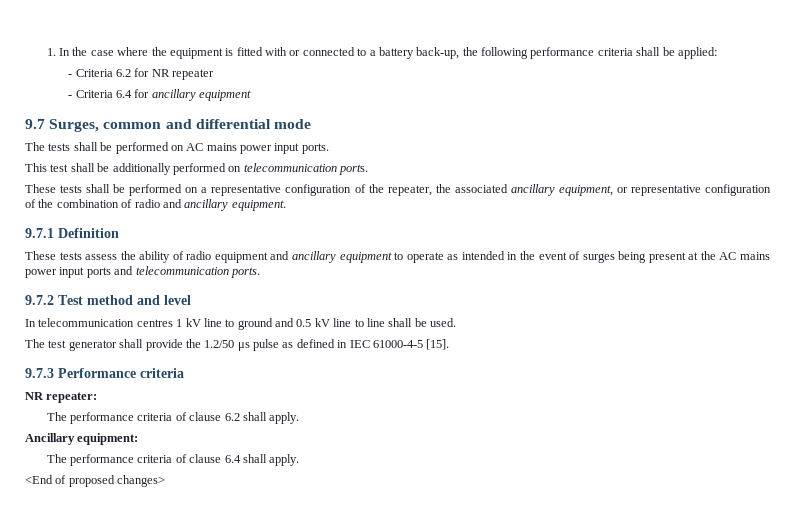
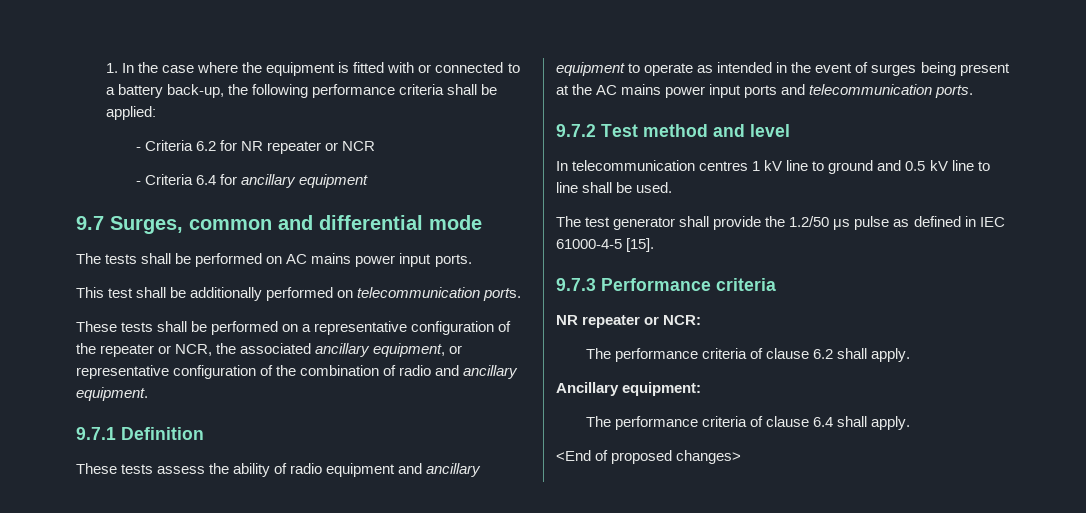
- - Criteria 6.2 for NR repeater
+ - Criteria 6.2 for NR repeater or NCR
- These tests shall be performed on a representative configuration of the repeater, the associated ancillary equipment, or representative configuration of the combination of radio and ancillary equipment.
+ These tests shall be performed on a representative configuration of the repeater or NCR, the associated ancillary equipment, or representative configuration of the combination of radio and ancillary equipment.
- NR repeater:
+ NR repeater or NCR:

